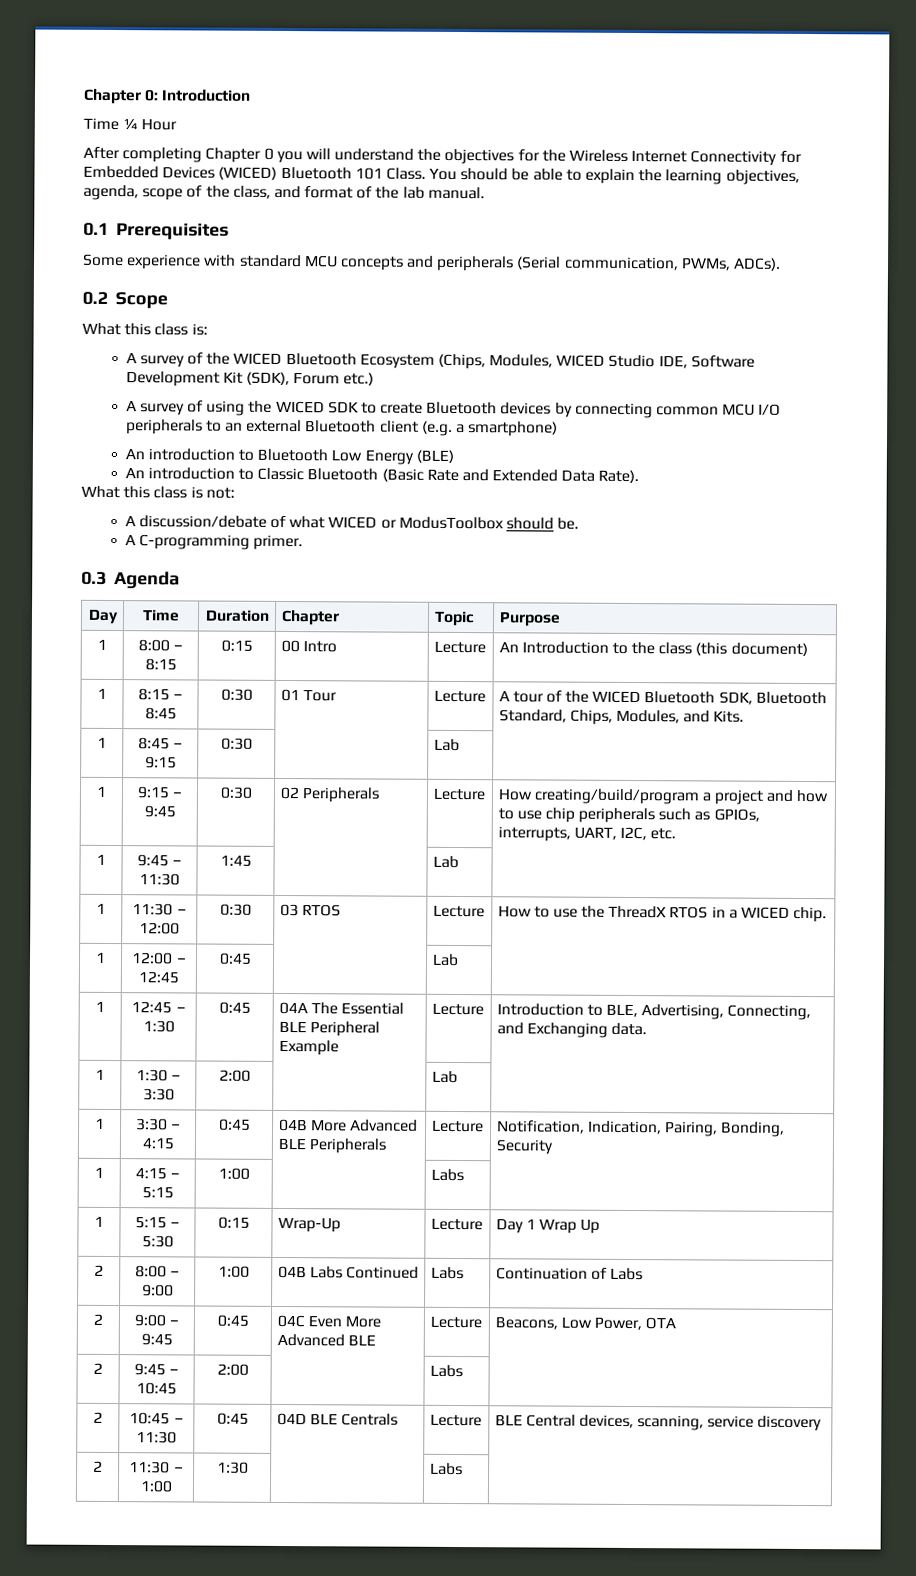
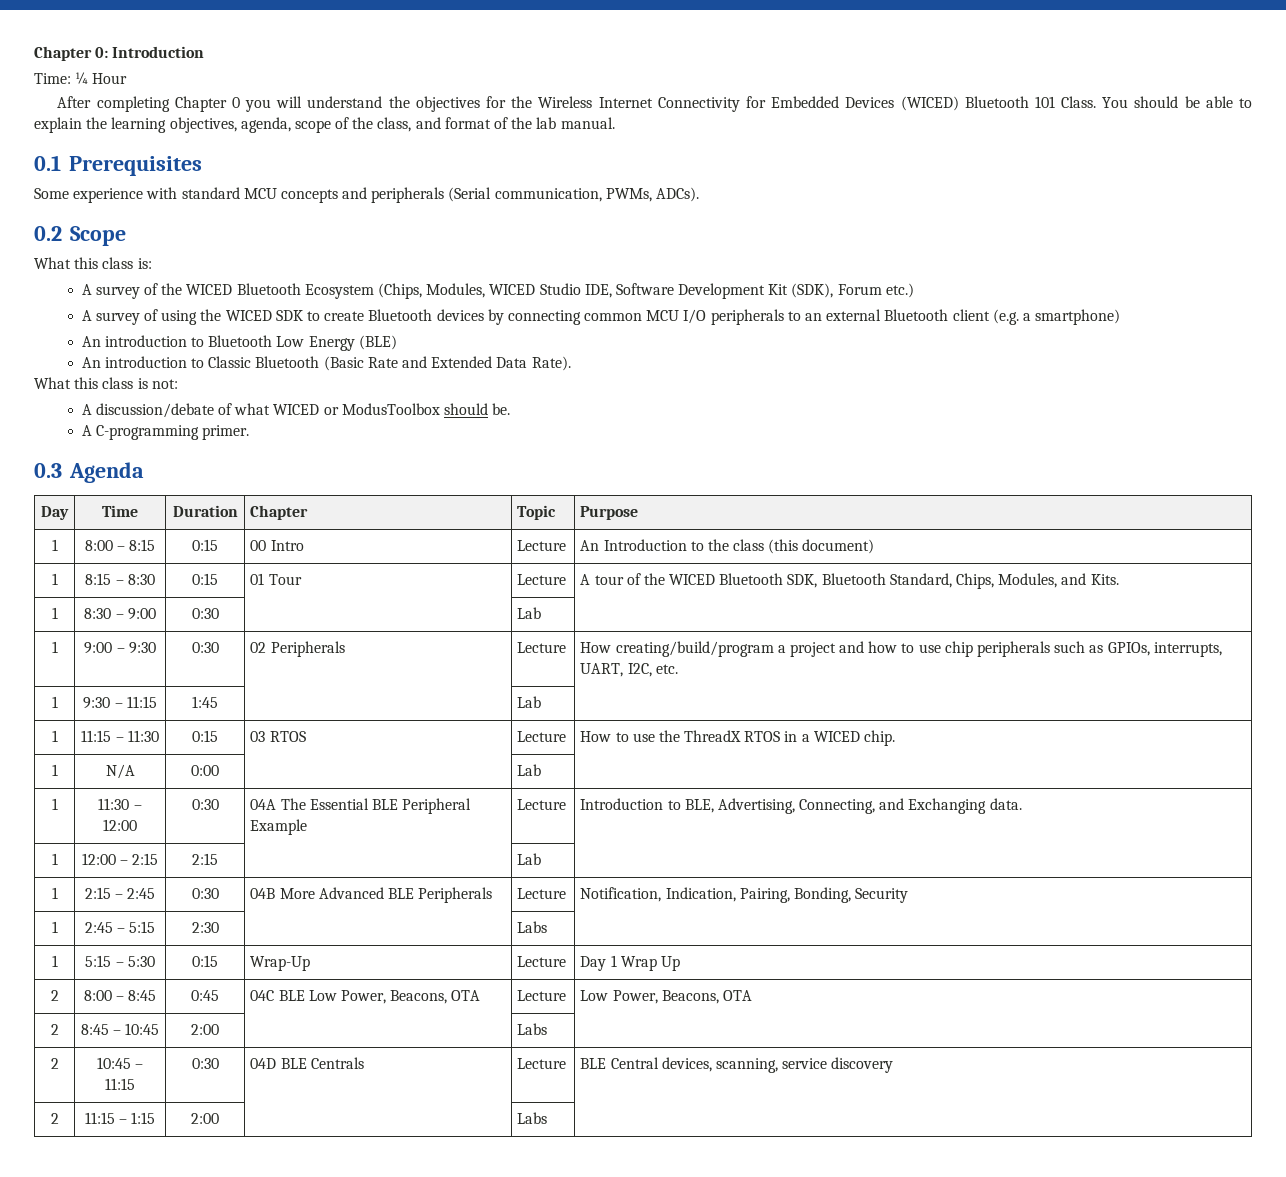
- Time ¼ Hour
+ Time: ¼ Hour
- 1 | 8:15 – 8:45 | 0:30 | 01 Tour | Lecture | A tour of the WICED Bluetooth SDK, Bluetooth Standard, Chips, Modules, and Kits.
+ 1 | 8:15 – 8:30 | 0:15 | 01 Tour | Lecture | A tour of the WICED Bluetooth SDK, Bluetooth Standard, Chips, Modules, and Kits.
- 1 | 8:45 – 9:15 | 0:30 | | Lab |
+ 1 | 8:30 – 9:00 | 0:30 | | Lab |
- 1 | 9:15 – 9:45 | 0:30 | 02 Peripherals | Lecture | How creating/build/program a project and how to use chip peripherals such as GPIOs, interrupts, UART, I2C, etc.
+ 1 | 9:00 – 9:30 | 0:30 | 02 Peripherals | Lecture | How creating/build/program a project and how to use chip peripherals such as GPIOs, interrupts, UART, I2C, etc.
- 1 | 9:45 – 11:30 | 1:45 | | Lab |
+ 1 | 9:30 – 11:15 | 1:45 | | Lab |
- 1 | 11:30 – 12:00 | 0:30 | 03 RTOS | Lecture | How to use the ThreadX RTOS in a WICED chip.
+ 1 | 11:15 – 11:30 | 0:15 | 03 RTOS | Lecture | How to use the ThreadX RTOS in a WICED chip.
- 1 | 12:00 – 12:45 | 0:45 | | Lab |
- 1 | 12:45 – 1:30 | 0:45 | 04A The Essential BLE Peripheral Example | Lecture | Introduction to BLE, Advertising, Connecting, and Exchanging data.
+ 1 | N/A | 0:00 | | Lab |
+ 1 | 11:30 – 12:00 | 0:30 | 04A The Essential BLE Peripheral Example | Lecture | Introduction to BLE, Advertising, Connecting, and Exchanging data.
- 1 | 1:30 – 3:30 | 2:00 | | Lab |
- 1 | 3:30 – 4:15 | 0:45 | 04B More Advanced BLE Peripherals | Lecture | Notification, Indication, Pairing, Bonding, Security
+ 1 | 12:00 – 2:15 | 2:15 | | Lab |
+ 1 | 2:15 – 2:45 | 0:30 | 04B More Advanced BLE Peripherals | Lecture | Notification, Indication, Pairing, Bonding, Security
- 1 | 4:15 – 5:15 | 1:00 | | Labs |
+ 1 | 2:45 – 5:15 | 2:30 | | Labs |
- 2 | 8:00 – 9:00 | 1:00 | 04B Labs Continued | Labs | Continuation of Labs
- 2 | 9:00 – 9:45 | 0:45 | 04C Even More Advanced BLE | Lecture | Beacons, Low Power, OTA
+ 2 | 8:00 – 8:45 | 0:45 | 04C BLE Low Power, Beacons, OTA | Lecture | Low Power, Beacons, OTA
- 2 | 9:45 – 10:45 | 2:00 | | Labs |
+ 2 | 8:45 – 10:45 | 2:00 | | Labs |
- 2 | 10:45 – 11:30 | 0:45 | 04D BLE Centrals | Lecture | BLE Central devices, scanning, service discovery
+ 2 | 10:45 – 11:15 | 0:30 | 04D BLE Centrals | Lecture | BLE Central devices, scanning, service discovery
- 2 | 11:30 – 1:00 | 1:30 | | Labs |
+ 2 | 11:15 – 1:15 | 2:00 | | Labs |

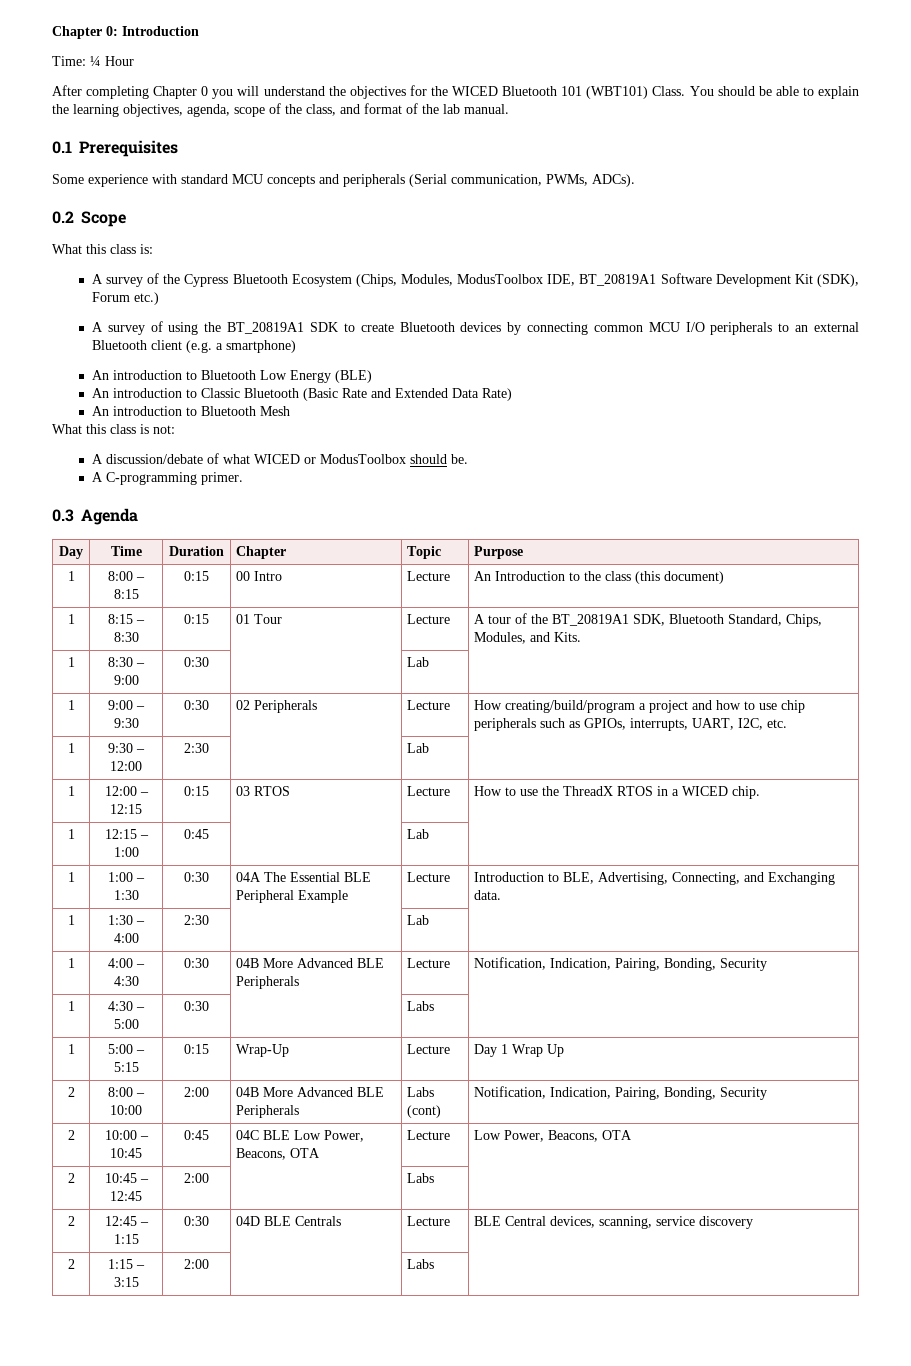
- After completing Chapter 0 you will understand the objectives for the Wireless Internet Connectivity for Embedded Devices (WICED) Bluetooth 101 Class.
+ After completing Chapter 0 you will understand the objectives for the WICED Bluetooth 101 (WBT101) Class.
- A survey of the WICED Bluetooth Ecosystem (Chips, Modules, WICED Studio IDE, Software Development Kit (SDK), Forum etc.)
+ A survey of the Cypress Bluetooth Ecosystem (Chips, Modules, ModusToolbox IDE, BT_20819A1 Software Development Kit (SDK), Forum etc.)
- A survey of using the WICED SDK to create Bluetooth devices by connecting common MCU I/O peripherals to an external Bluetooth client (e.g. a smartphone)
+ A survey of using the BT_20819A1 SDK to create Bluetooth devices by connecting common MCU I/O peripherals to an external Bluetooth client (e.g. a smartphone)
- An introduction to Classic Bluetooth (Basic Rate and Extended Data Rate).
+ An introduction to Classic Bluetooth (Basic Rate and Extended Data Rate)
+ An introduction to Bluetooth Mesh
- 1 | 8:15 – 8:30 | 0:15 | 01 Tour | Lecture | A tour of the WICED Bluetooth SDK, Bluetooth Standard, Chips, Modules, and Kits.
+ 1 | 8:15 – 8:30 | 0:15 | 01 Tour | Lecture | A tour of the BT_20819A1 SDK, Bluetooth Standard, Chips, Modules, and Kits.
- 1 | 9:30 – 11:15 | 1:45 | | Lab |
- 1 | 11:15 – 11:30 | 0:15 | 03 RTOS | Lecture | How to use the ThreadX RTOS in a WICED chip.
+ 1 | 9:30 – 12:00 | 2:30 | | Lab |
+ 1 | 12:00 – 12:15 | 0:15 | 03 RTOS | Lecture | How to use the ThreadX RTOS in a WICED chip.
- 1 | N/A | 0:00 | | Lab |
- 1 | 11:30 – 12:00 | 0:30 | 04A The Essential BLE Peripheral Example | Lecture | Introduction to BLE, Advertising, Connecting, and Exchanging data.
+ 1 | 12:15 – 1:00 | 0:45 | | Lab |
+ 1 | 1:00 – 1:30 | 0:30 | 04A The Essential BLE Peripheral Example | Lecture | Introduction to BLE, Advertising, Connecting, and Exchanging data.
- 1 | 12:00 – 2:15 | 2:15 | | Lab |
- 1 | 2:15 – 2:45 | 0:30 | 04B More Advanced BLE Peripherals | Lecture | Notification, Indication, Pairing, Bonding, Security
+ 1 | 1:30 – 4:00 | 2:30 | | Lab |
+ 1 | 4:00 – 4:30 | 0:30 | 04B More Advanced BLE Peripherals | Lecture | Notification, Indication, Pairing, Bonding, Security
- 1 | 2:45 – 5:15 | 2:30 | | Labs |
+ 1 | 4:30 – 5:00 | 0:30 | | Labs |
- 1 | 5:15 – 5:30 | 0:15 | Wrap-Up | Lecture | Day 1 Wrap Up
+ 1 | 5:00 – 5:15 | 0:15 | Wrap-Up | Lecture | Day 1 Wrap Up
- 2 | 8:00 – 8:45 | 0:45 | 04C BLE Low Power, Beacons, OTA | Lecture | Low Power, Beacons, OTA
+ 2 | 8:00 – 10:00 | 2:00 | 04B More Advanced BLE Peripherals | Labs (cont) | Notification, Indication, Pairing, Bonding, Security
+ 2 | 10:00 – 10:45 | 0:45 | 04C BLE Low Power, Beacons, OTA | Lecture | Low Power, Beacons, OTA
- 2 | 8:45 – 10:45 | 2:00 | | Labs |
+ 2 | 10:45 – 12:45 | 2:00 | | Labs |
- 2 | 10:45 – 11:15 | 0:30 | 04D BLE Centrals | Lecture | BLE Central devices, scanning, service discovery
+ 2 | 12:45 – 1:15 | 0:30 | 04D BLE Centrals | Lecture | BLE Central devices, scanning, service discovery
- 2 | 11:15 – 1:15 | 2:00 | | Labs |
+ 2 | 1:15 – 3:15 | 2:00 | | Labs |

